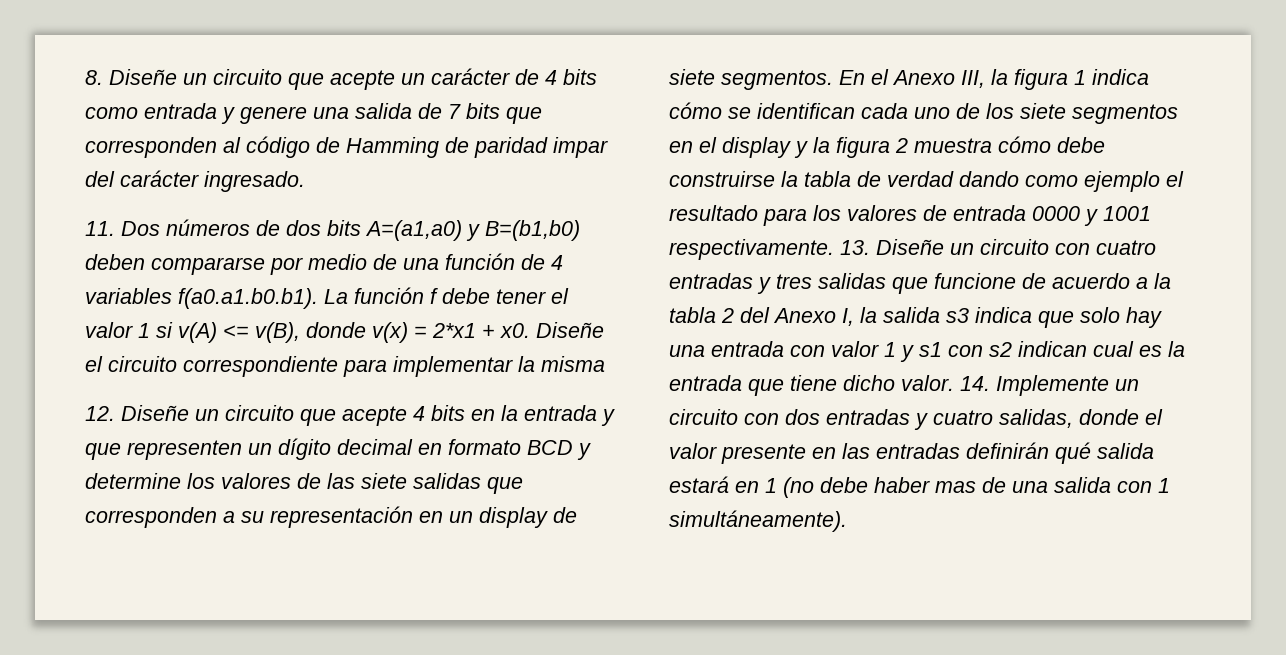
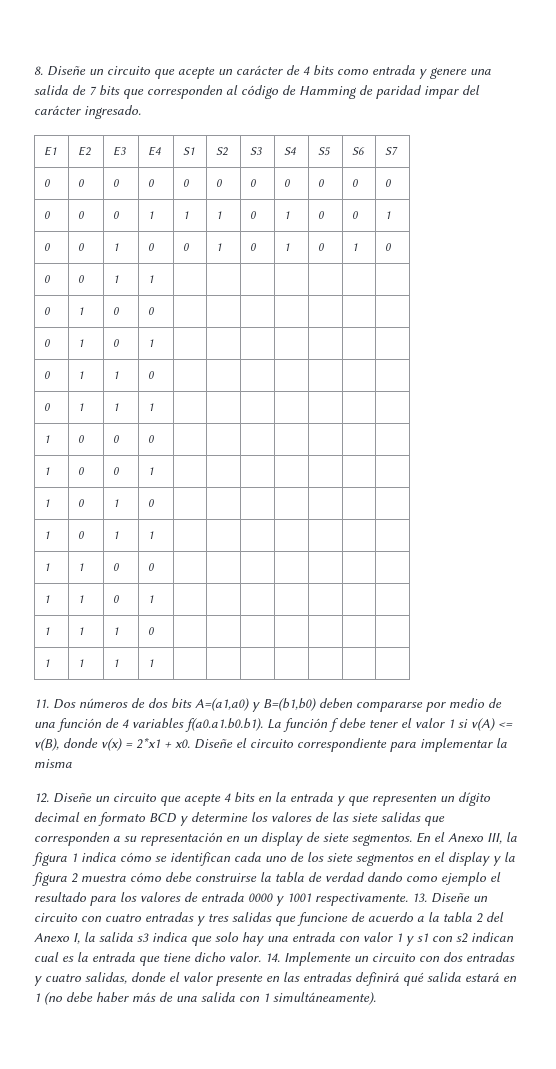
+ E1 | E2 | E3 | E4 | S1 | S2 | S3 | S4 | S5 | S6 | S7
+ 0 | 0 | 0 | 0 | 0 | 0 | 0 | 0 | 0 | 0 | 0
+ 0 | 0 | 0 | 1 | 1 | 1 | 0 | 1 | 0 | 0 | 1
+ 0 | 0 | 1 | 0 | 0 | 1 | 0 | 1 | 0 | 1 | 0
+ 0 | 0 | 1 | 1 | | | | | | |
+ 0 | 1 | 0 | 0 | | | | | | |
+ 0 | 1 | 0 | 1 | | | | | | |
+ 0 | 1 | 1 | 0 | | | | | | |
+ 0 | 1 | 1 | 1 | | | | | | |
+ 1 | 0 | 0 | 0 | | | | | | |
+ 1 | 0 | 0 | 1 | | | | | | |
+ 1 | 0 | 1 | 0 | | | | | | |
+ 1 | 0 | 1 | 1 | | | | | | |
+ 1 | 1 | 0 | 0 | | | | | | |
+ 1 | 1 | 0 | 1 | | | | | | |
+ 1 | 1 | 1 | 0 | | | | | | |
+ 1 | 1 | 1 | 1 | | | | | | |
- 14. Implemente un circuito con dos entradas y cuatro salidas, donde el valor presente en las entradas definirán qué salida estará en 1 (no debe haber mas de una salida con 1 simultáneamente).
+ 14. Implemente un circuito con dos entradas y cuatro salidas, donde el valor presente en las entradas definirá qué salida estará en 1 (no debe haber más de una salida con 1 simultáneamente).

